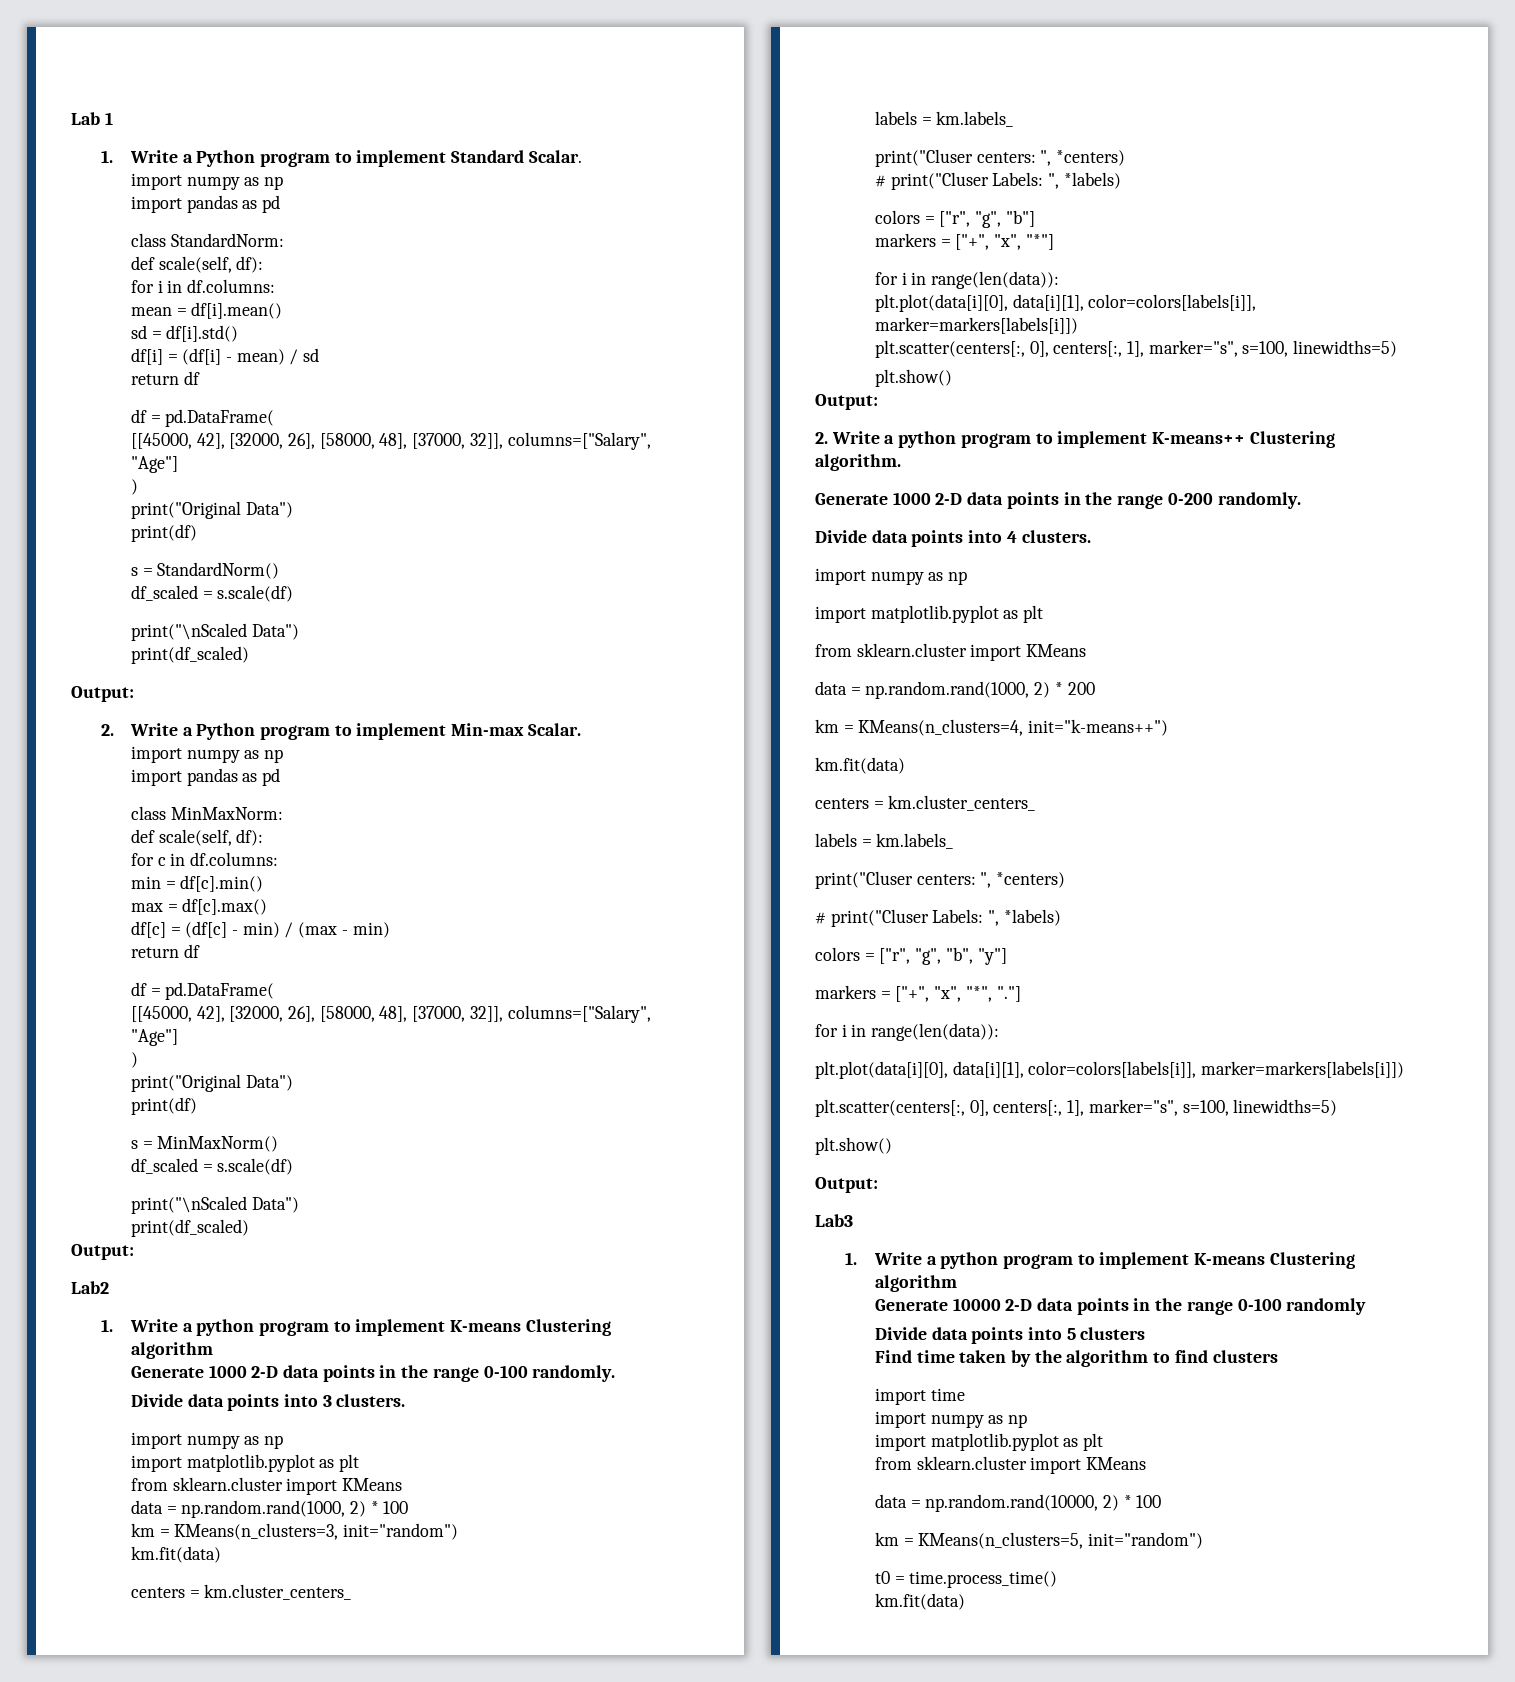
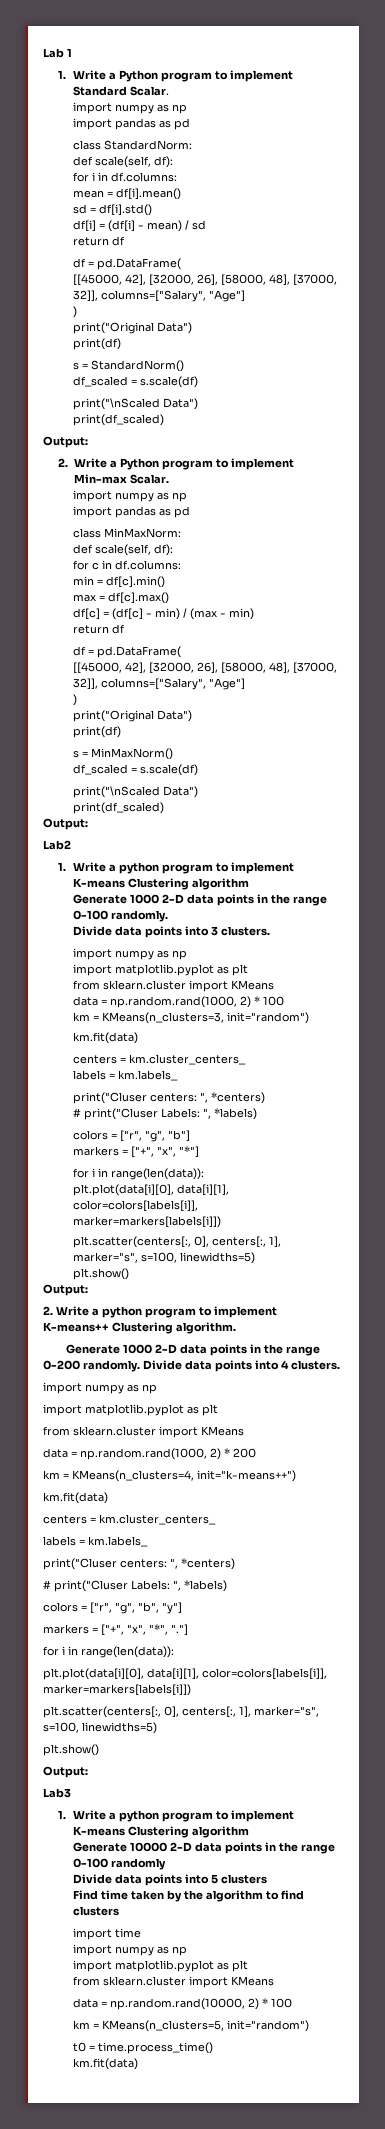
- Generate 1000 2-D data points in the range 0-200 randomly.
- Divide data points into 4 clusters.
+ Generate 1000 2-D data points in the range 0-200 randomly. Divide data points into 4 clusters.

